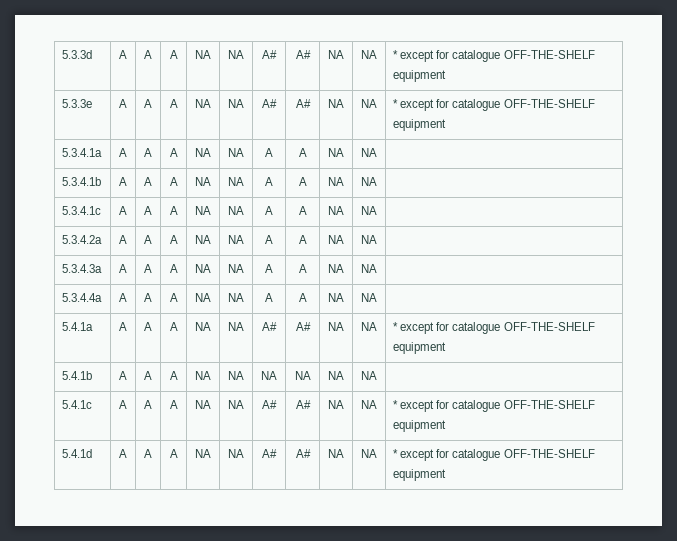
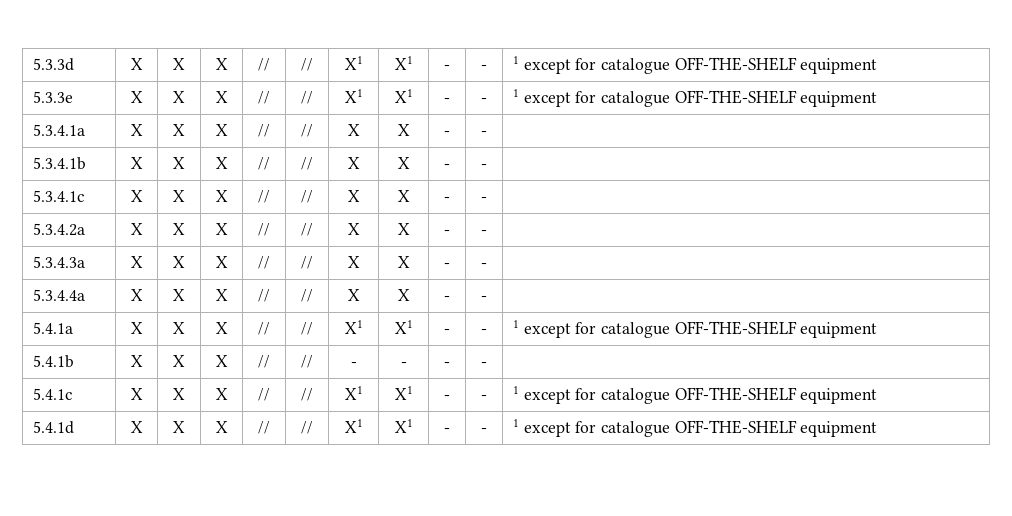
- 5.3.3d | A | A | A | NA | NA | A# | A# | NA | NA | * except for catalogue OFF-THE-SHELF equipment
+ 5.3.3d | X | X | X | // | // | X1 | X1 | - | - | 1 except for catalogue OFF-THE-SHELF equipment
- 5.3.3e | A | A | A | NA | NA | A# | A# | NA | NA | * except for catalogue OFF-THE-SHELF equipment
+ 5.3.3e | X | X | X | // | // | X1 | X1 | - | - | 1 except for catalogue OFF-THE-SHELF equipment
- 5.3.4.1a | A | A | A | NA | NA | A | A | NA | NA |
- 5.3.4.1b | A | A | A | NA | NA | A | A | NA | NA |
- 5.3.4.1c | A | A | A | NA | NA | A | A | NA | NA |
- 5.3.4.2a | A | A | A | NA | NA | A | A | NA | NA |
- 5.3.4.3a | A | A | A | NA | NA | A | A | NA | NA |
- 5.3.4.4a | A | A | A | NA | NA | A | A | NA | NA |
- 5.4.1a | A | A | A | NA | NA | A# | A# | NA | NA | * except for catalogue OFF-THE-SHELF equipment
+ 5.3.4.1a | X | X | X | // | // | X | X | - | - |
+ 5.3.4.1b | X | X | X | // | // | X | X | - | - |
+ 5.3.4.1c | X | X | X | // | // | X | X | - | - |
+ 5.3.4.2a | X | X | X | // | // | X | X | - | - |
+ 5.3.4.3a | X | X | X | // | // | X | X | - | - |
+ 5.3.4.4a | X | X | X | // | // | X | X | - | - |
+ 5.4.1a | X | X | X | // | // | X1 | X1 | - | - | 1 except for catalogue OFF-THE-SHELF equipment
- 5.4.1b | A | A | A | NA | NA | NA | NA | NA | NA |
- 5.4.1c | A | A | A | NA | NA | A# | A# | NA | NA | * except for catalogue OFF-THE-SHELF equipment
+ 5.4.1b | X | X | X | // | // | - | - | - | - |
+ 5.4.1c | X | X | X | // | // | X1 | X1 | - | - | 1 except for catalogue OFF-THE-SHELF equipment
- 5.4.1d | A | A | A | NA | NA | A# | A# | NA | NA | * except for catalogue OFF-THE-SHELF equipment
+ 5.4.1d | X | X | X | // | // | X1 | X1 | - | - | 1 except for catalogue OFF-THE-SHELF equipment

